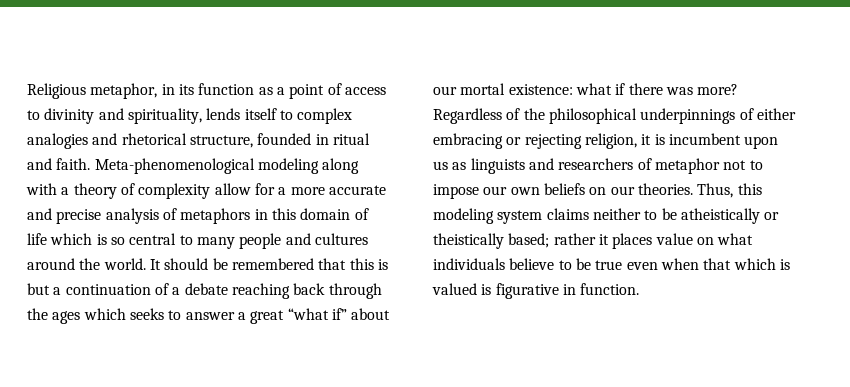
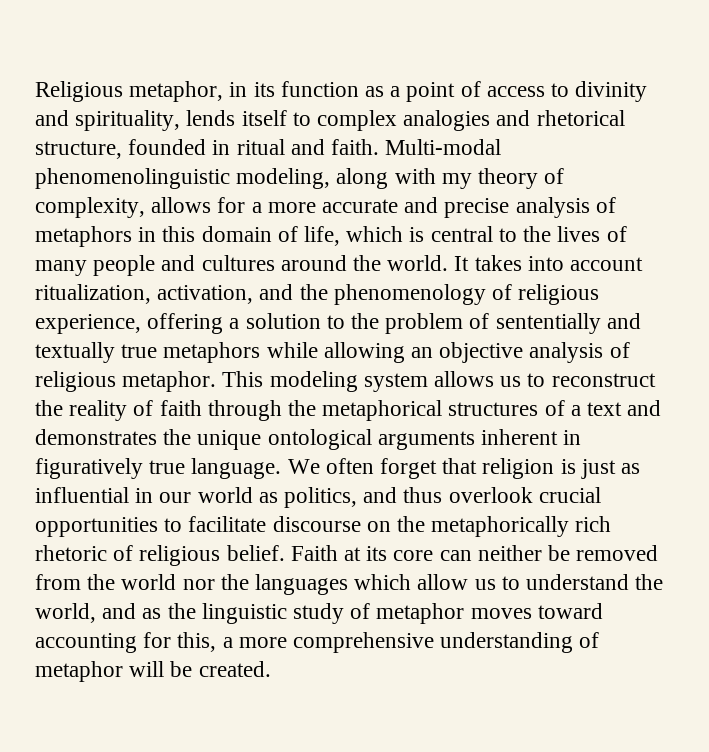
- Meta-phenomenological modeling along with a theory of complexity allow for a more accurate and precise analysis of metaphors in this domain of life which is so central to many people and cultures around the world.
+ Multi-modal phenomenolinguistic modeling, along with my theory of complexity, allows for a more accurate and precise analysis of metaphors in this domain of life, which is central to the lives of many people and cultures around the world.
- It should be remembered that this is but a continuation of a debate reaching back through the ages which seeks to answer a great “what if” about our mortal existence: what if there was more? Regardless of the philosophical underpinnings of either embracing or rejecting religion, it is incumbent upon us as linguists and researchers of metaphor not to impose our own beliefs on our theories. Thus, this modeling system claims neither to be atheistically or theistically based; rather it places value on what individuals believe to be true even when that which is valued is figurative in function.
+ It takes into account ritualization, activation, and the phenomenology of religious experience, offering a solution to the problem of sententially and textually true metaphors while allowing an objective analysis of religious metaphor. This modeling system allows us to reconstruct the reality of faith through the metaphorical structures of a text and demonstrates the unique ontological arguments inherent in figuratively true language. We often forget that religion is just as influential in our world as politics, and thus overlook crucial opportunities to facilitate discourse on the metaphorically rich rhetoric of religious belief. Faith at its core can neither be removed from the world nor the languages which allow us to understand the world, and as the linguistic study of metaphor moves toward accounting for this, a more comprehensive understanding of metaphor will be created.

